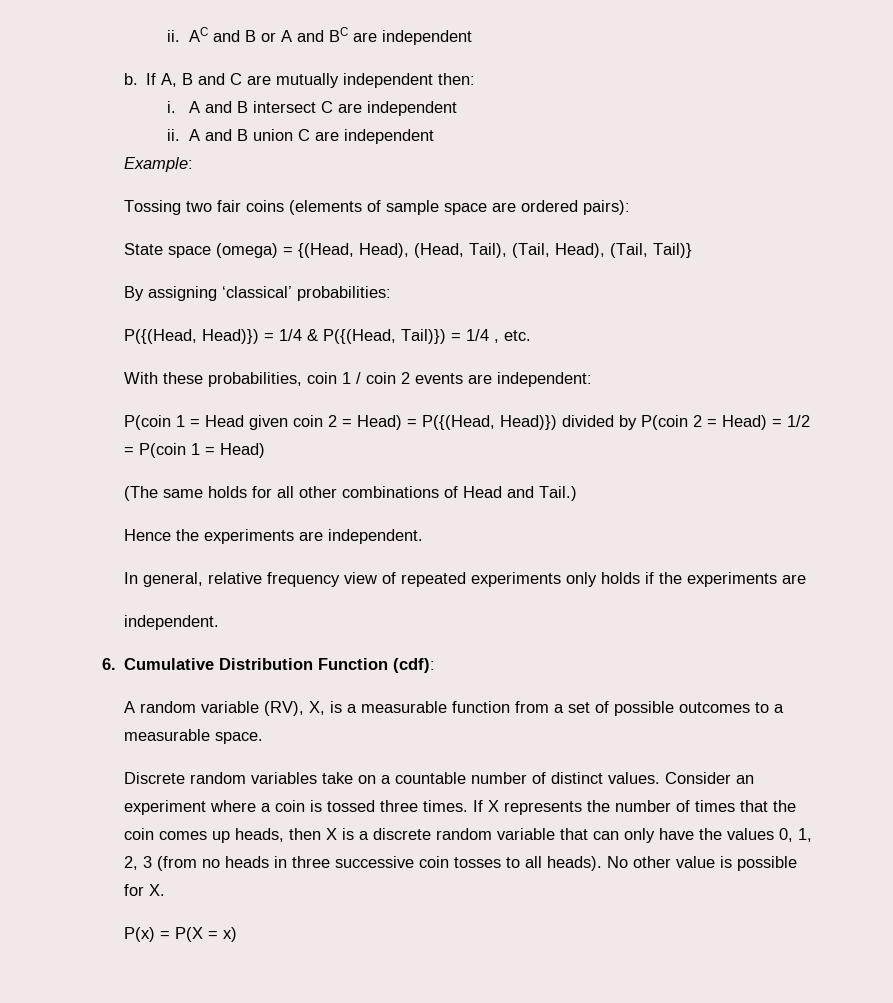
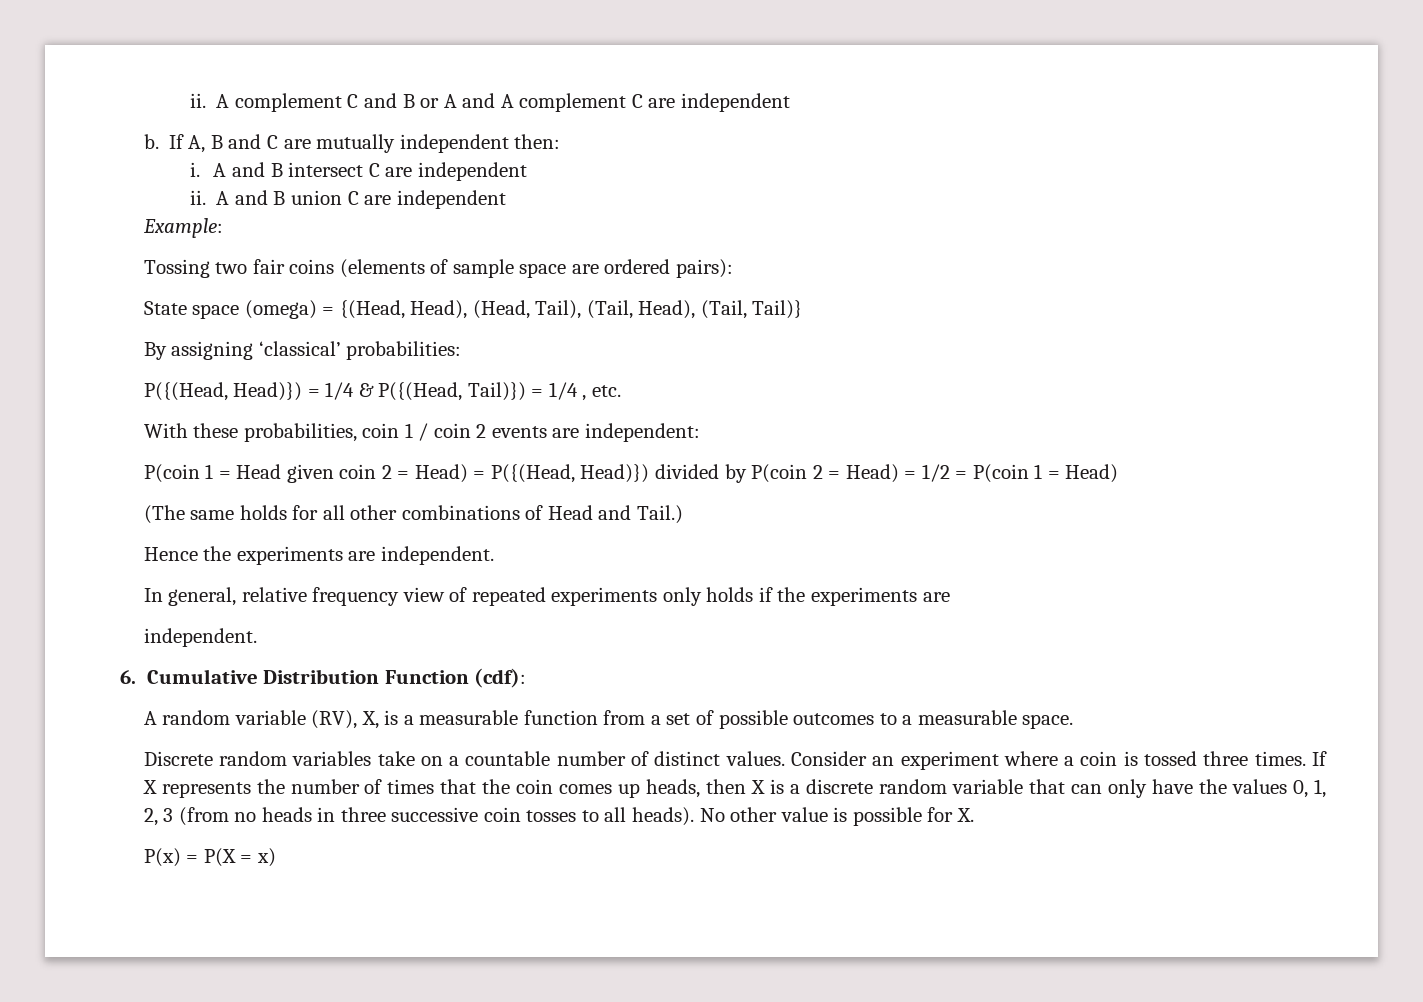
- ii. AC and B or A and BC are independent
+ ii. A complement C and B or A and A complement C are independent

